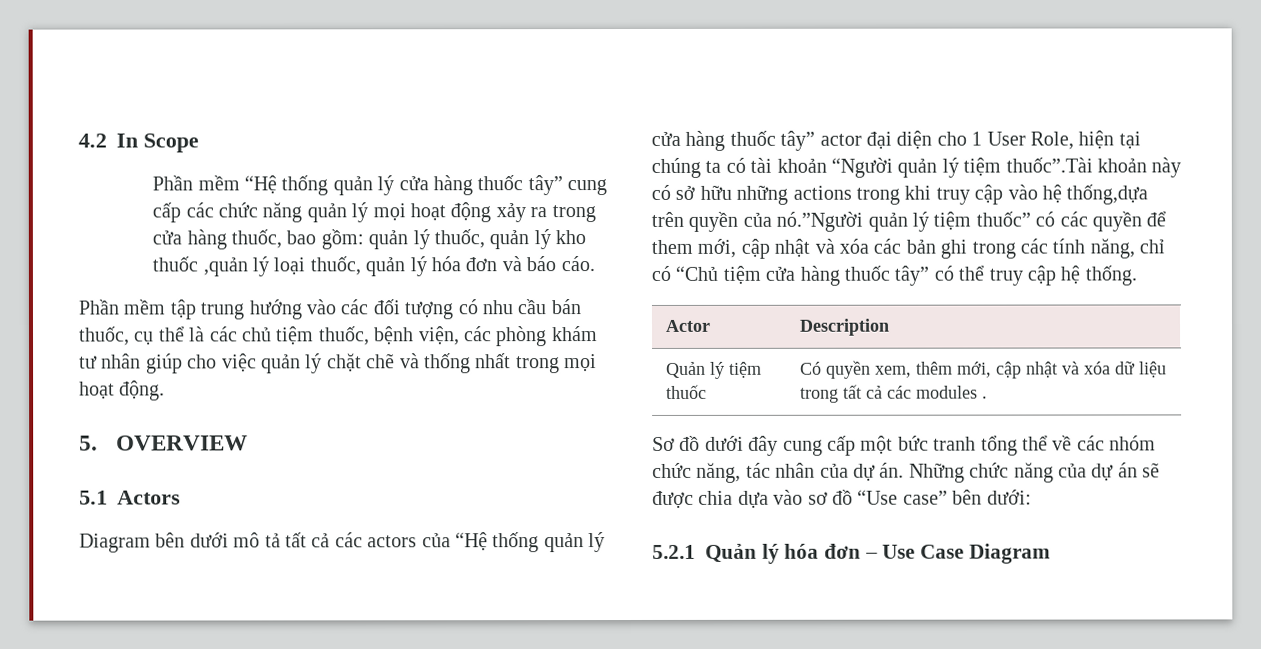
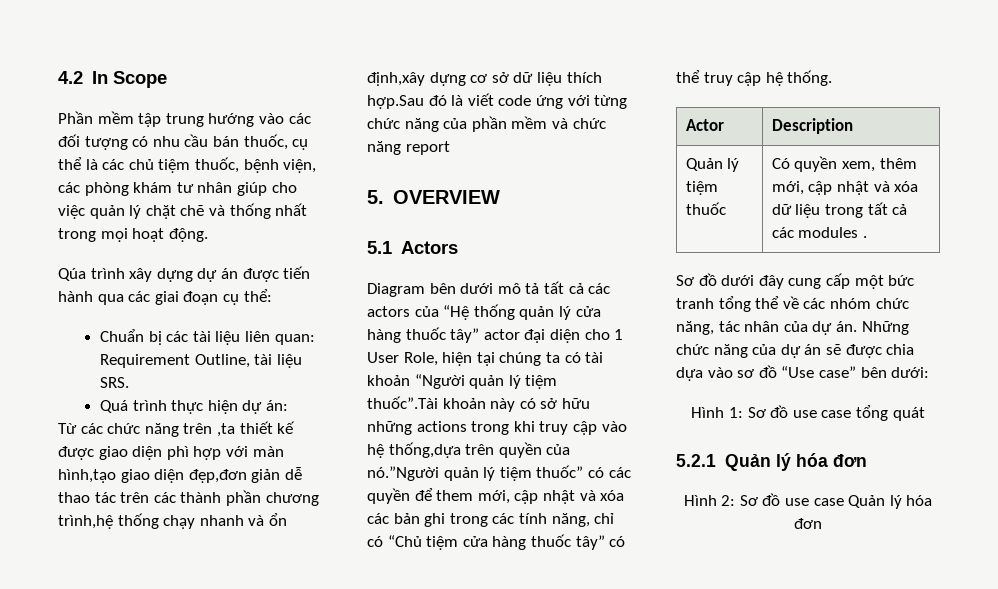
- Phần mềm “Hệ thống quản lý cửa hàng thuốc tây” cung cấp các chức năng quản lý mọi hoạt động xảy ra trong cửa hàng thuốc, bao gồm: quản lý thuốc, quản lý kho thuốc ,quản lý loại thuốc, quản lý hóa đơn và báo cáo.
+ Qúa trình xây dựng dự án được tiến hành qua các giai đoạn cụ thể:
+ Chuẩn bị các tài liệu liên quan: Requirement Outline, tài liệu SRS.
+ Quá trình thực hiện dự án:
+ Từ các chức năng trên ,ta thiết kế được giao diện phì hợp với màn hình,tạo giao diện đẹp,đơn giản dễ thao tác trên các thành phần chương trình,hệ thống chạy nhanh và ổn định,xây dựng cơ sở dữ liệu thích hợp.Sau đó là viết code ứng với từng chức năng của phần mềm và chức năng report
+ Hình 1: Sơ đồ use case tổng quát
- 5.2.1 Quản lý hóa đơn – Use Case Diagram
+ 5.2.1 Quản lý hóa đơn
+ Hình 2: Sơ đồ use case Quản lý hóa đơn

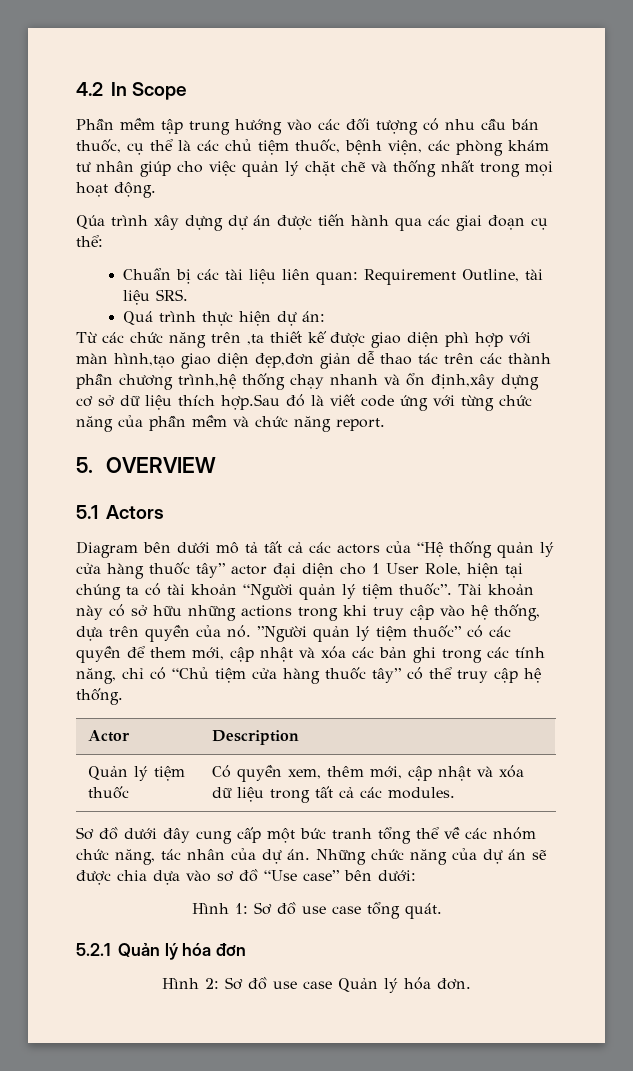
- Từ các chức năng trên ,ta thiết kế được giao diện phì hợp với màn hình,tạo giao diện đẹp,đơn giản dễ thao tác trên các thành phần chương trình,hệ thống chạy nhanh và ổn định,xây dựng cơ sở dữ liệu thích hợp.Sau đó là viết code ứng với từng chức năng của phần mềm và chức năng report
+ Từ các chức năng trên ,ta thiết kế được giao diện phì hợp với màn hình,tạo giao diện đẹp,đơn giản dễ thao tác trên các thành phần chương trình,hệ thống chạy nhanh và ổn định,xây dựng cơ sở dữ liệu thích hợp.Sau đó là viết code ứng với từng chức năng của phần mềm và chức năng report.
- Diagram bên dưới mô tả tất cả các actors của “Hệ thống quản lý cửa hàng thuốc tây” actor đại diện cho 1 User Role, hiện tại chúng ta có tài khoản “Người quản lý tiệm thuốc”.Tài khoản này có sở hữu những actions trong khi truy cập vào hệ thống,dựa trên quyền của nó.”Người quản lý tiệm thuốc” có các quyền để them mới, cập nhật và xóa các bản ghi trong các tính năng, chỉ có “Chủ tiệm cửa hàng thuốc tây” có thể truy cập hệ thống.
+ Diagram bên dưới mô tả tất cả các actors của “Hệ thống quản lý cửa hàng thuốc tây” actor đại diện cho 1 User Role, hiện tại chúng ta có tài khoản “Người quản lý tiệm thuốc”. Tài khoản này có sở hữu những actions trong khi truy cập vào hệ thống, dựa trên quyền của nó. ”Người quản lý tiệm thuốc” có các quyền để them mới, cập nhật và xóa các bản ghi trong các tính năng, chỉ có “Chủ tiệm cửa hàng thuốc tây” có thể truy cập hệ thống.
- Quản lý tiệm thuốc | Có quyền xem, thêm mới, cập nhật và xóa dữ liệu trong tất cả các modules .
+ Quản lý tiệm thuốc | Có quyền xem, thêm mới, cập nhật và xóa dữ liệu trong tất cả các modules.
- Hình 1: Sơ đồ use case tổng quát
+ Hình 1: Sơ đồ use case tổng quát.
- Hình 2: Sơ đồ use case Quản lý hóa đơn
+ Hình 2: Sơ đồ use case Quản lý hóa đơn.

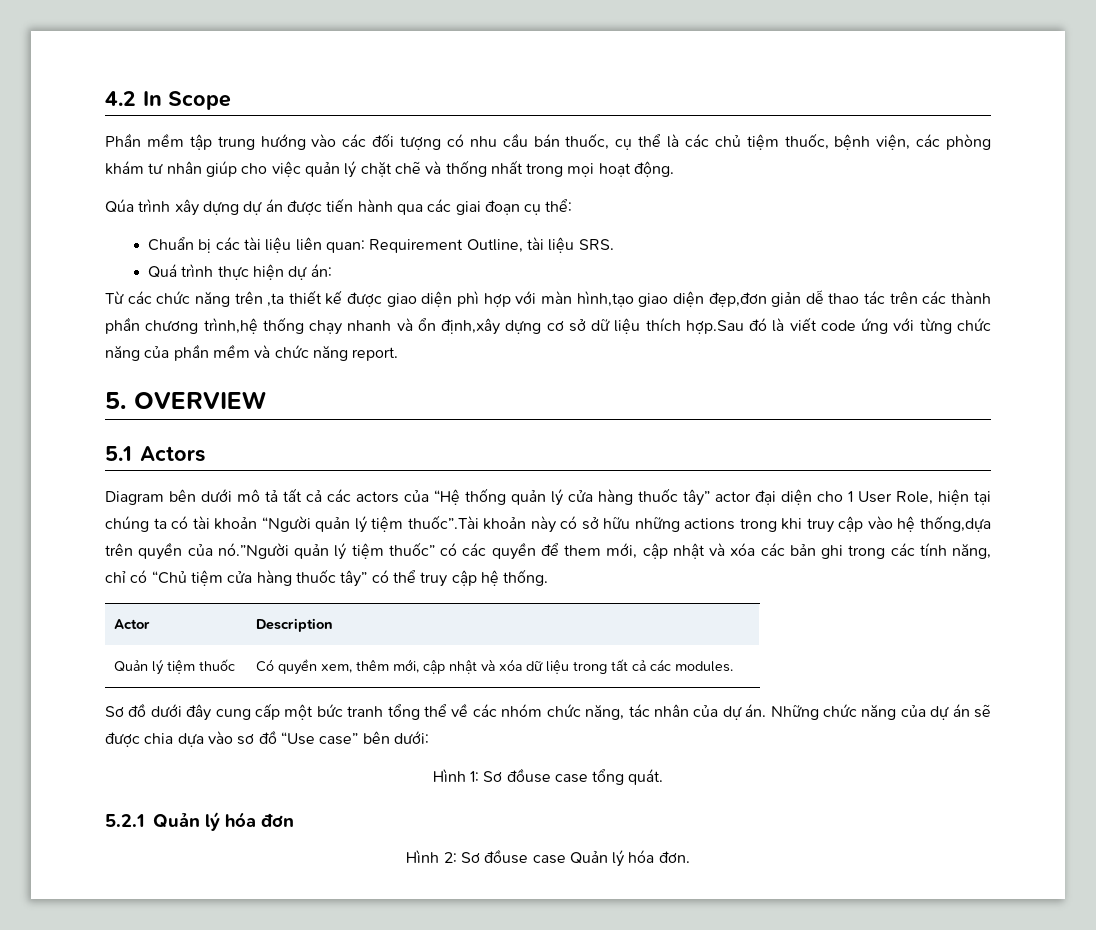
- Diagram bên dưới mô tả tất cả các actors của “Hệ thống quản lý cửa hàng thuốc tây” actor đại diện cho 1 User Role, hiện tại chúng ta có tài khoản “Người quản lý tiệm thuốc”. Tài khoản này có sở hữu những actions trong khi truy cập vào hệ thống, dựa trên quyền của nó. ”Người quản lý tiệm thuốc” có các quyền để them mới, cập nhật và xóa các bản ghi trong các tính năng, chỉ có “Chủ tiệm cửa hàng thuốc tây” có thể truy cập hệ thống.
+ Diagram bên dưới mô tả tất cả các actors của “Hệ thống quản lý cửa hàng thuốc tây” actor đại diện cho 1 User Role, hiện tại chúng ta có tài khoản “Người quản lý tiệm thuốc”.Tài khoản này có sở hữu những actions trong khi truy cập vào hệ thống,dựa trên quyền của nó.”Người quản lý tiệm thuốc” có các quyền để them mới, cập nhật và xóa các bản ghi trong các tính năng, chỉ có “Chủ tiệm cửa hàng thuốc tây” có thể truy cập hệ thống.
- Hình 1: Sơ đồ use case tổng quát.
+ Hình 1: Sơ đồuse case tổng quát.
- Hình 2: Sơ đồ use case Quản lý hóa đơn.
+ Hình 2: Sơ đồuse case Quản lý hóa đơn.

